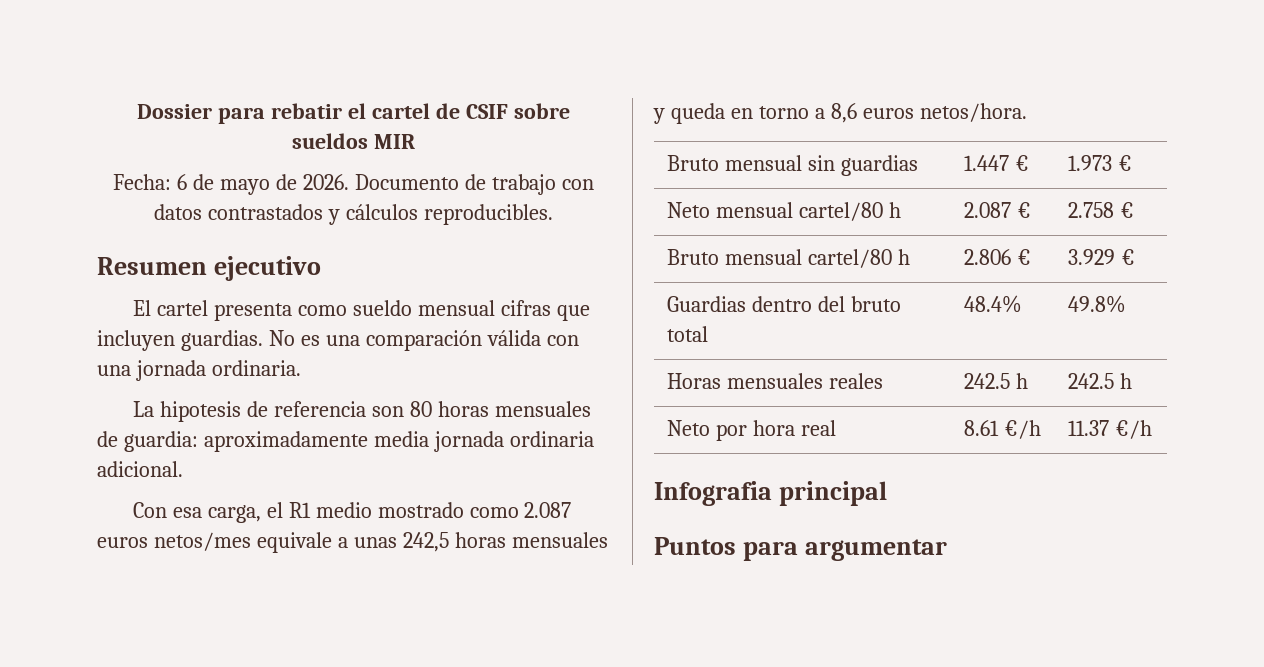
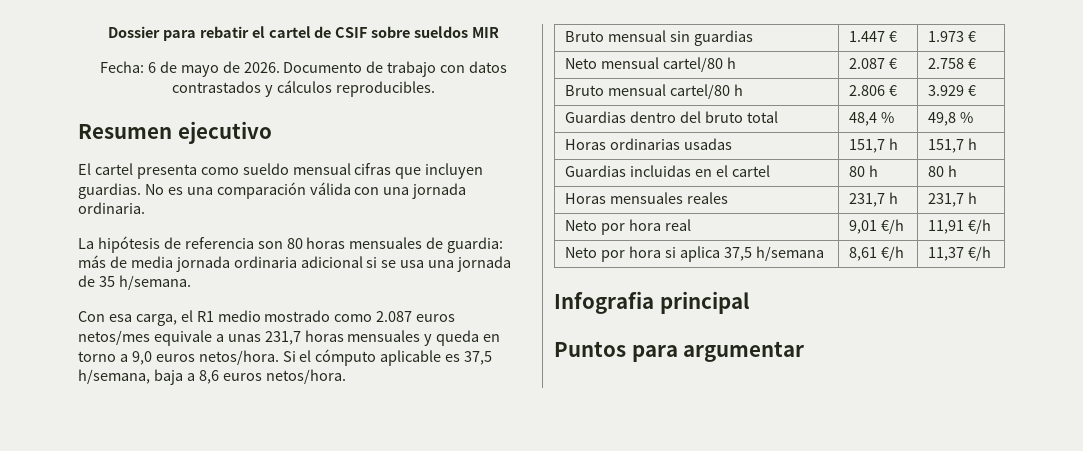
- La hipotesis de referencia son 80 horas mensuales de guardia: aproximadamente media jornada ordinaria adicional.
+ La hipótesis de referencia son 80 horas mensuales de guardia: más de media jornada ordinaria adicional si se usa una jornada de 35 h/semana.
- Con esa carga, el R1 medio mostrado como 2.087 euros netos/mes equivale a unas 242,5 horas mensuales y queda en torno a 8,6 euros netos/hora.
+ Con esa carga, el R1 medio mostrado como 2.087 euros netos/mes equivale a unas 231,7 horas mensuales y queda en torno a 9,0 euros netos/hora. Si el cómputo aplicable es 37,5 h/semana, baja a 8,6 euros netos/hora.
- Guardias dentro del bruto total | 48.4% | 49.8%
+ Guardias dentro del bruto total | 48,4 % | 49,8 %
+ Horas ordinarias usadas | 151,7 h | 151,7 h
+ Guardias incluidas en el cartel | 80 h | 80 h
- Horas mensuales reales | 242.5 h | 242.5 h
+ Horas mensuales reales | 231,7 h | 231,7 h
- Neto por hora real | 8.61 €/h | 11.37 €/h
+ Neto por hora real | 9,01 €/h | 11,91 €/h
+ Neto por hora si aplica 37,5 h/semana | 8,61 €/h | 11,37 €/h

